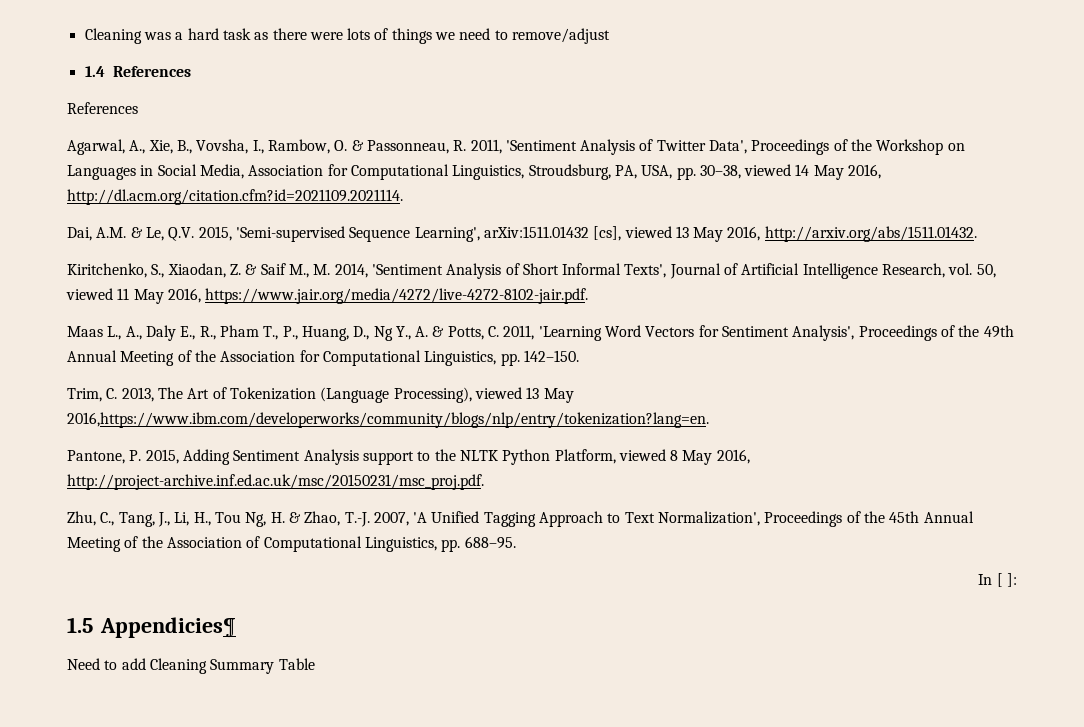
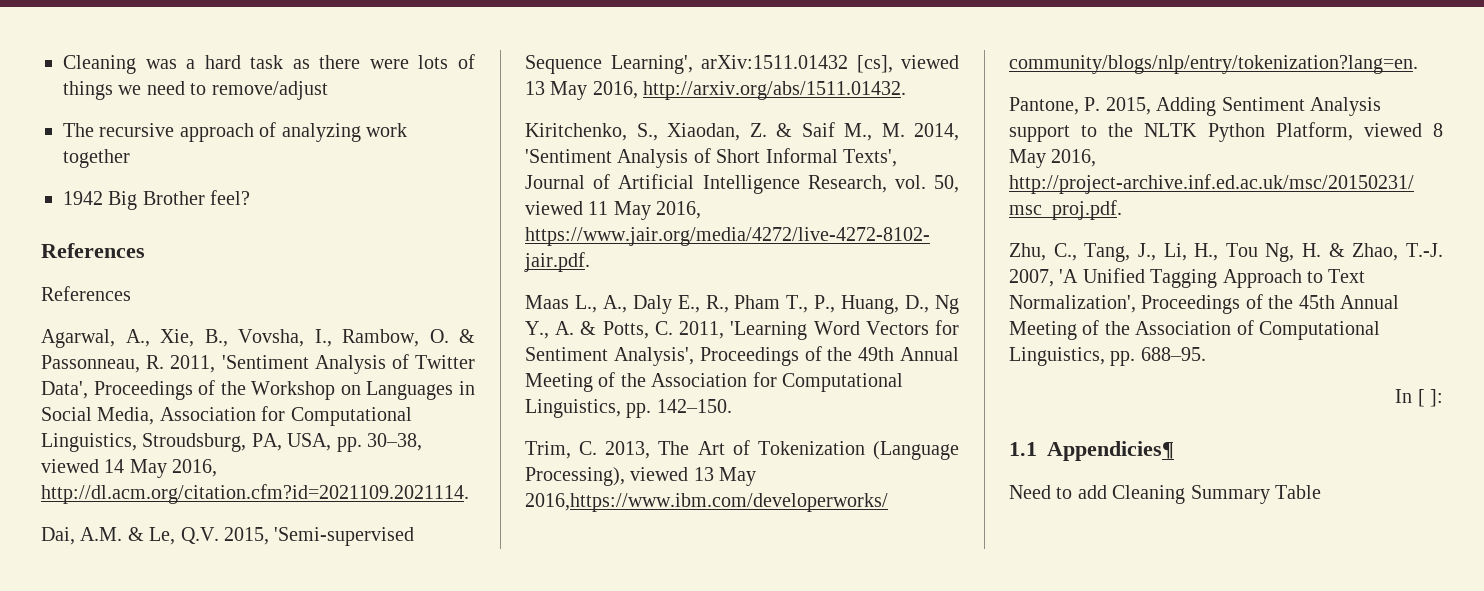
- 1.4 References
+ The recursive approach of analyzing work together
+ 1942 Big Brother feel?
+ References
- 1.5 Appendicies¶
+ 1.1 Appendicies¶

